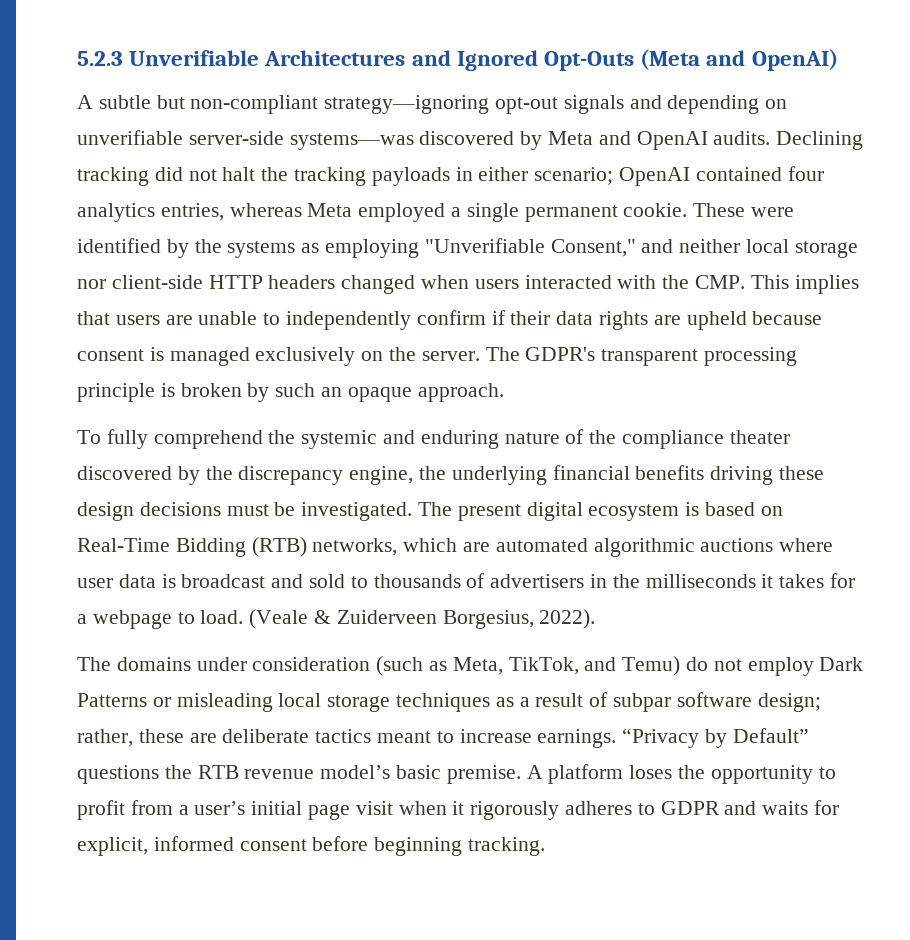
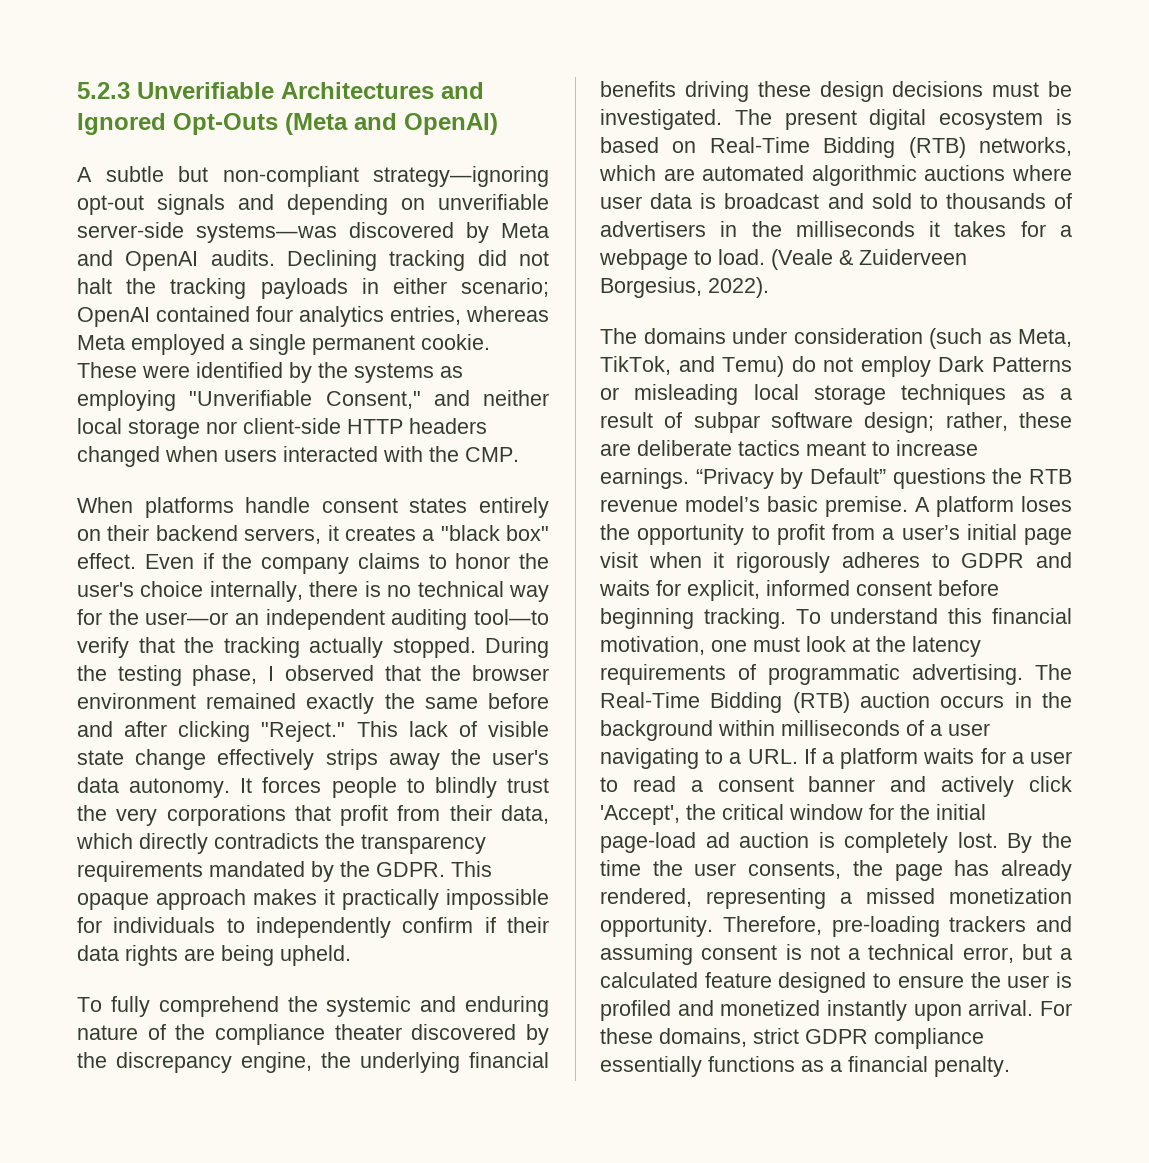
- These were identified by the systems as employing "Unverifiable Consent," and neither local storage nor client-side HTTP headers changed when users interacted with the CMP. This implies that users are unable to independently confirm if their data rights are upheld because consent is managed exclusively on the server. The GDPR's transparent processing principle is broken by such an opaque approach.
+ These were identified by the systems as employing "Unverifiable Consent," and neither local storage nor client-side HTTP headers changed when users interacted with the CMP.
+ When platforms handle consent states entirely on their backend servers, it creates a "black box" effect. Even if the company claims to honor the user's choice internally, there is no technical way for the user—or an independent auditing tool—to verify that the tracking actually stopped. During the testing phase, I observed that the browser environment remained exactly the same before and after clicking "Reject." This lack of visible state change effectively strips away the user's data autonomy. It forces people to blindly trust the very corporations that profit from their data, which directly contradicts the transparency requirements mandated by the GDPR. This opaque approach makes it practically impossible for individuals to independently confirm if their data rights are being upheld.
+ To understand this financial motivation, one must look at the latency requirements of programmatic advertising. The Real-Time Bidding (RTB) auction occurs in the background within milliseconds of a user navigating to a URL. If a platform waits for a user to read a consent banner and actively click 'Accept', the critical window for the initial page-load ad auction is completely lost. By the time the user consents, the page has already rendered, representing a missed monetization opportunity. Therefore, pre-loading trackers and assuming consent is not a technical error, but a calculated feature designed to ensure the user is profiled and monetized instantly upon arrival. For these domains, strict GDPR compliance essentially functions as a financial penalty.

